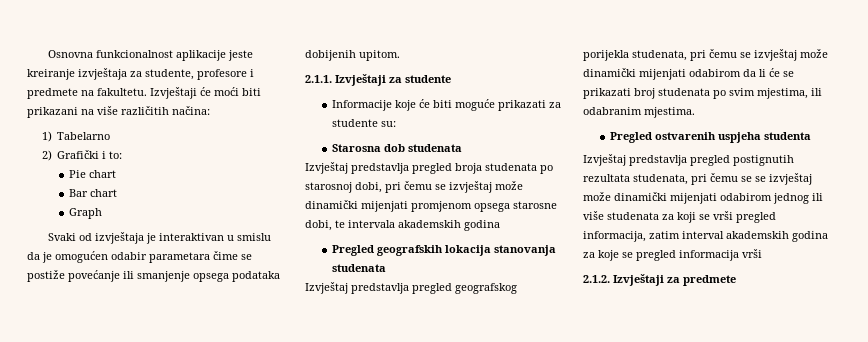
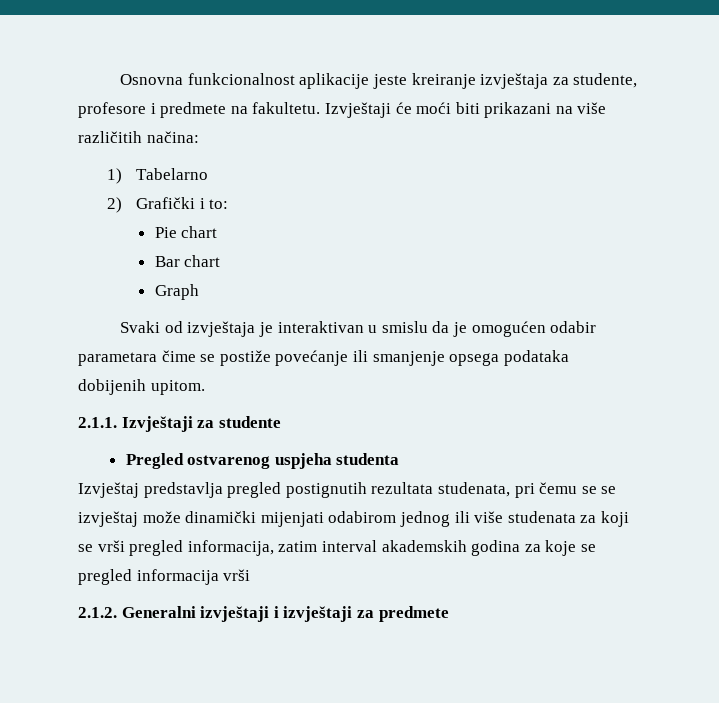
- Informacije koje će biti moguće prikazati za studente su:
- Starosna dob studenata
- Izvještaj predstavlja pregled broja studenata po starosnoj dobi, pri čemu se izvještaj može dinamički mijenjati promjenom opsega starosne dobi, te intervala akademskih godina
- Pregled geografskih lokacija stanovanja studenata
- Izvještaj predstavlja pregled geografskog porijekla studenata, pri čemu se izvještaj može dinamički mijenjati odabirom da li će se prikazati broj studenata po svim mjestima, ili odabranim mjestima.
- Pregled ostvarenih uspjeha studenta
+ Pregled ostvarenog uspjeha studenta
- 2.1.2. Izvještaji za predmete
+ 2.1.2. Generalni izvještaji i izvještaji za predmete

